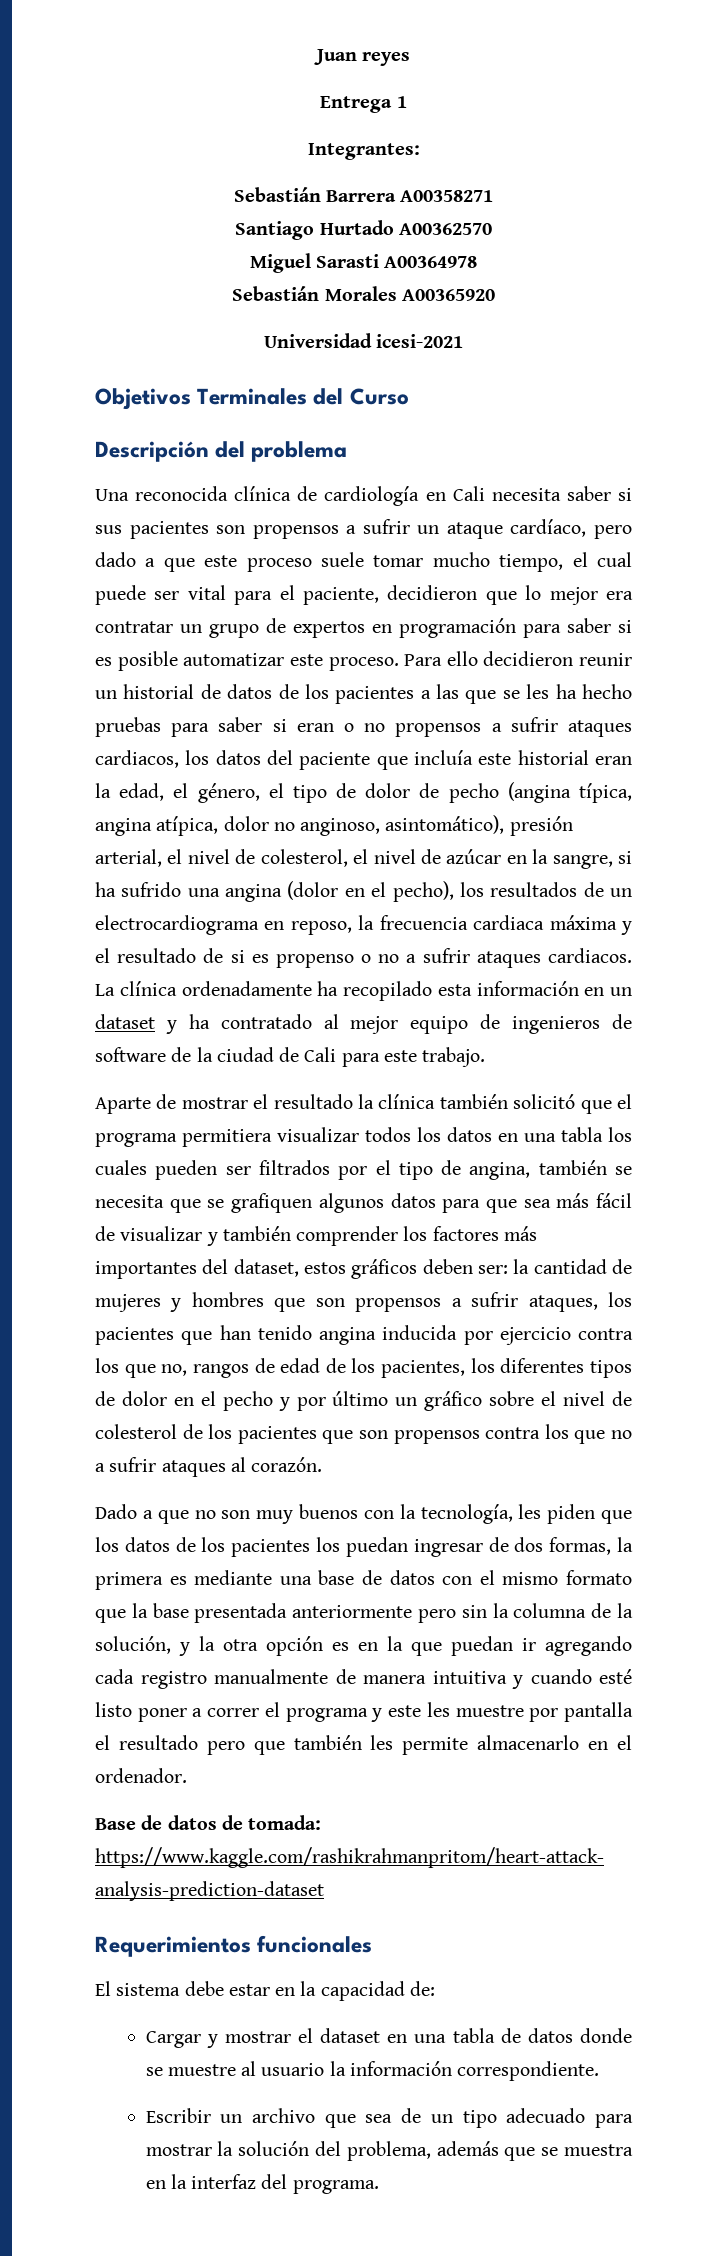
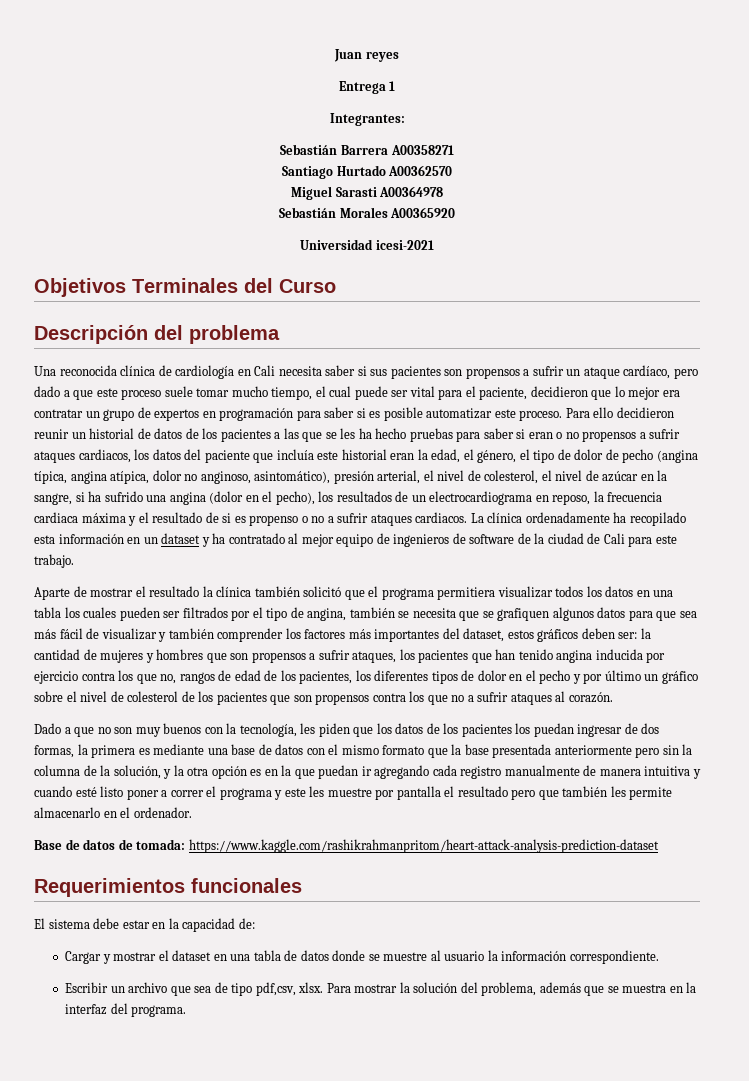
- Escribir un archivo que sea de un tipo adecuado para mostrar la solución del problema, además que se muestra en la interfaz del programa.
+ Escribir un archivo que sea de tipo pdf,csv, xlsx. Para mostrar la solución del problema, además que se muestra en la interfaz del programa.

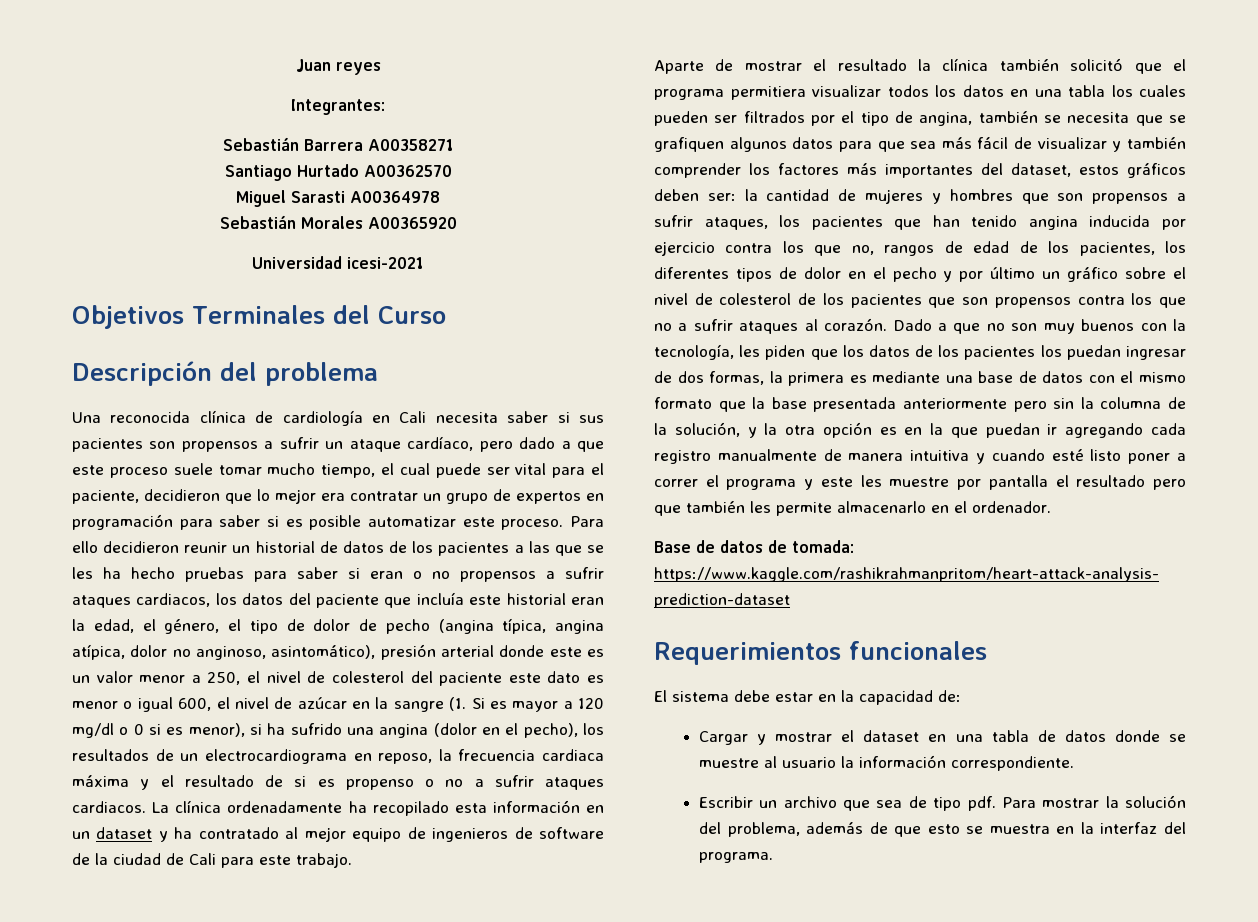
- Entrega 1
- Para ello decidieron reunir un historial de datos de los pacientes a las que se les ha hecho pruebas para saber si eran o no propensos a sufrir ataques cardiacos, los datos del paciente que incluía este historial eran la edad, el género, el tipo de dolor de pecho (angina típica, angina atípica, dolor no anginoso, asintomático), presión arterial, el nivel de colesterol, el nivel de azúcar en la sangre, si ha sufrido una angina (dolor en el pecho), los resultados de un electrocardiograma en reposo, la frecuencia cardiaca máxima y el resultado de si es propenso o no a sufrir ataques cardiacos.
+ Para ello decidieron reunir un historial de datos de los pacientes a las que se les ha hecho pruebas para saber si eran o no propensos a sufrir ataques cardiacos, los datos del paciente que incluía este historial eran la edad, el género, el tipo de dolor de pecho (angina típica, angina atípica, dolor no anginoso, asintomático), presión arterial donde este es un valor menor a 250, el nivel de colesterol del paciente este dato es menor o igual 600, el nivel de azúcar en la sangre (1. Si es mayor a 120 mg/dl o 0 si es menor), si ha sufrido una angina (dolor en el pecho), los resultados de un electrocardiograma en reposo, la frecuencia cardiaca máxima y el resultado de si es propenso o no a sufrir ataques cardiacos.
- la cantidad de mujeres y hombres que son propensos a sufrir ataques, los pacientes que han tenido angina inducida por ejercicio contra los que no, rangos de edad de los pacientes, los diferentes tipos de dolor en el pecho y por último un gráfico sobre el nivel de colesterol de los pacientes que son propensos contra los que no a sufrir ataques al corazón.
- Dado a que no son muy buenos con la tecnología, les piden que los datos de los pacientes los puedan ingresar de dos formas, la primera es mediante una base de datos con el mismo formato que la base presentada anteriormente pero sin la columna de la solución, y la otra opción es en la que puedan ir agregando cada registro manualmente de manera intuitiva y cuando esté listo poner a correr el programa y este les muestre por pantalla el resultado pero que también les permite almacenarlo en el ordenador.
+ la cantidad de mujeres y hombres que son propensos a sufrir ataques, los pacientes que han tenido angina inducida por ejercicio contra los que no, rangos de edad de los pacientes, los diferentes tipos de dolor en el pecho y por último un gráfico sobre el nivel de colesterol de los pacientes que son propensos contra los que no a sufrir ataques al corazón. Dado a que no son muy buenos con la tecnología, les piden que los datos de los pacientes los puedan ingresar de dos formas, la primera es mediante una base de datos con el mismo formato que la base presentada anteriormente pero sin la columna de la solución, y la otra opción es en la que puedan ir agregando cada registro manualmente de manera intuitiva y cuando esté listo poner a correr el programa y este les muestre por pantalla el resultado pero que también les permite almacenarlo en el ordenador.
- Escribir un archivo que sea de tipo pdf,csv, xlsx.
+ Escribir un archivo que sea de tipo pdf.
- Para mostrar la solución del problema, además que se muestra en la interfaz del programa.
+ Para mostrar la solución del problema, además de que esto se muestra en la interfaz del programa.

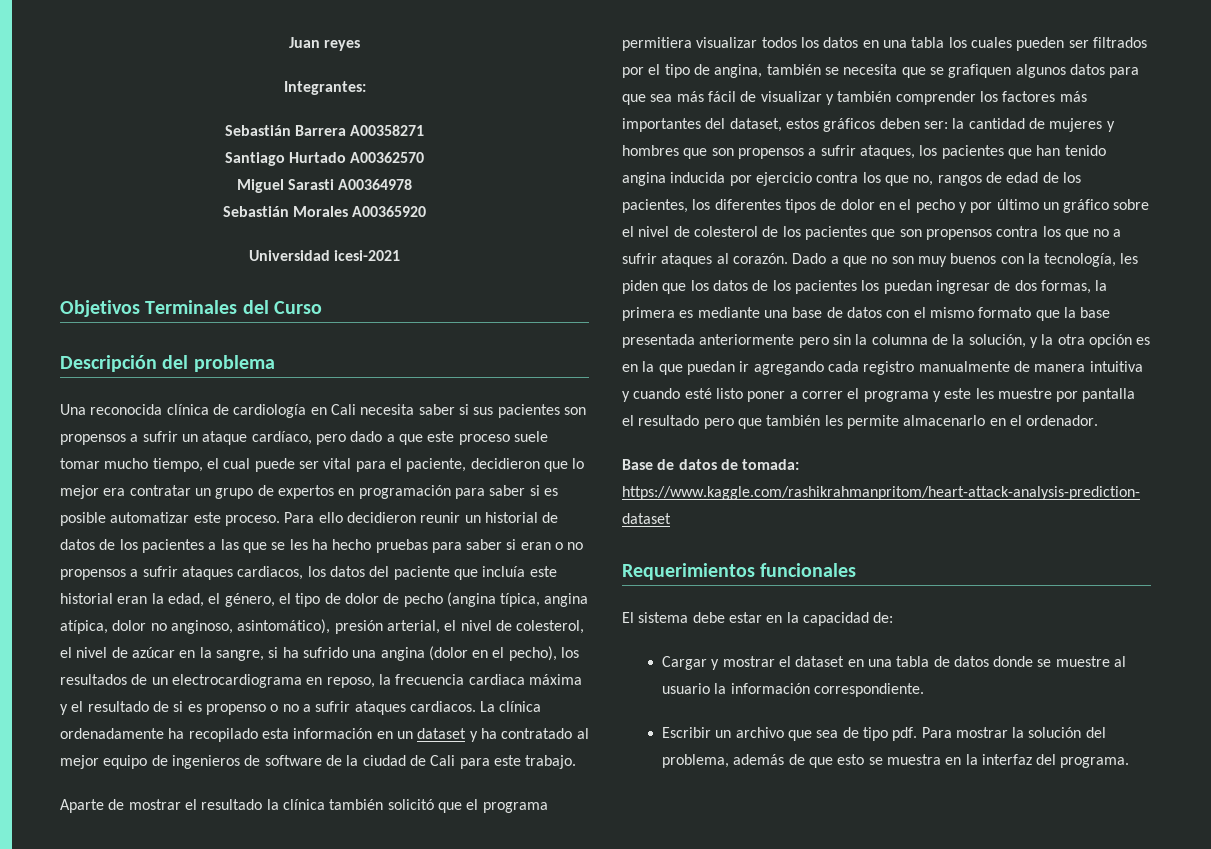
- Para ello decidieron reunir un historial de datos de los pacientes a las que se les ha hecho pruebas para saber si eran o no propensos a sufrir ataques cardiacos, los datos del paciente que incluía este historial eran la edad, el género, el tipo de dolor de pecho (angina típica, angina atípica, dolor no anginoso, asintomático), presión arterial donde este es un valor menor a 250, el nivel de colesterol del paciente este dato es menor o igual 600, el nivel de azúcar en la sangre (1. Si es mayor a 120 mg/dl o 0 si es menor), si ha sufrido una angina (dolor en el pecho), los resultados de un electrocardiograma en reposo, la frecuencia cardiaca máxima y el resultado de si es propenso o no a sufrir ataques cardiacos.
+ Para ello decidieron reunir un historial de datos de los pacientes a las que se les ha hecho pruebas para saber si eran o no propensos a sufrir ataques cardiacos, los datos del paciente que incluía este historial eran la edad, el género, el tipo de dolor de pecho (angina típica, angina atípica, dolor no anginoso, asintomático), presión arterial, el nivel de colesterol, el nivel de azúcar en la sangre, si ha sufrido una angina (dolor en el pecho), los resultados de un electrocardiograma en reposo, la frecuencia cardiaca máxima y el resultado de si es propenso o no a sufrir ataques cardiacos.

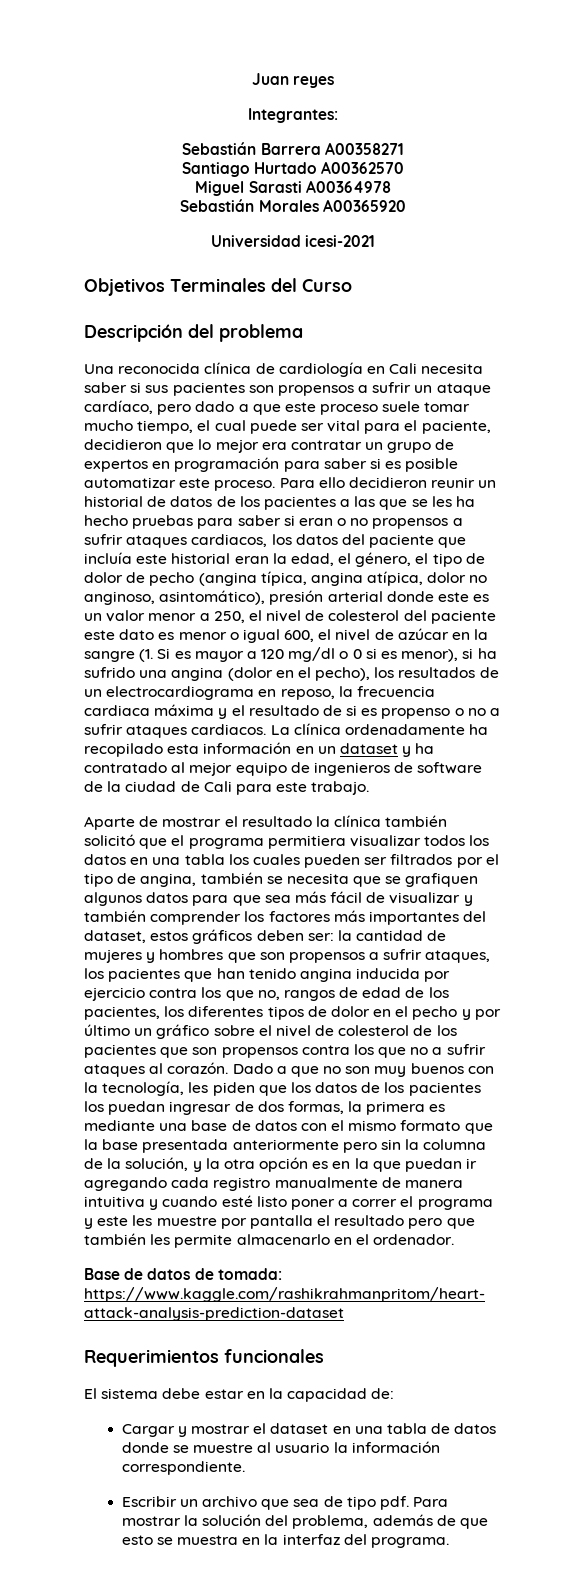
- Para ello decidieron reunir un historial de datos de los pacientes a las que se les ha hecho pruebas para saber si eran o no propensos a sufrir ataques cardiacos, los datos del paciente que incluía este historial eran la edad, el género, el tipo de dolor de pecho (angina típica, angina atípica, dolor no anginoso, asintomático), presión arterial, el nivel de colesterol, el nivel de azúcar en la sangre, si ha sufrido una angina (dolor en el pecho), los resultados de un electrocardiograma en reposo, la frecuencia cardiaca máxima y el resultado de si es propenso o no a sufrir ataques cardiacos.
+ Para ello decidieron reunir un historial de datos de los pacientes a las que se les ha hecho pruebas para saber si eran o no propensos a sufrir ataques cardiacos, los datos del paciente que incluía este historial eran la edad, el género, el tipo de dolor de pecho (angina típica, angina atípica, dolor no anginoso, asintomático), presión arterial donde este es un valor menor a 250, el nivel de colesterol del paciente este dato es menor o igual 600, el nivel de azúcar en la sangre (1. Si es mayor a 120 mg/dl o 0 si es menor), si ha sufrido una angina (dolor en el pecho), los resultados de un electrocardiograma en reposo, la frecuencia cardiaca máxima y el resultado de si es propenso o no a sufrir ataques cardiacos.

